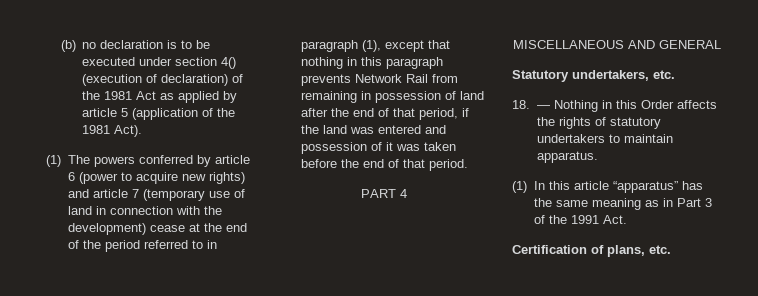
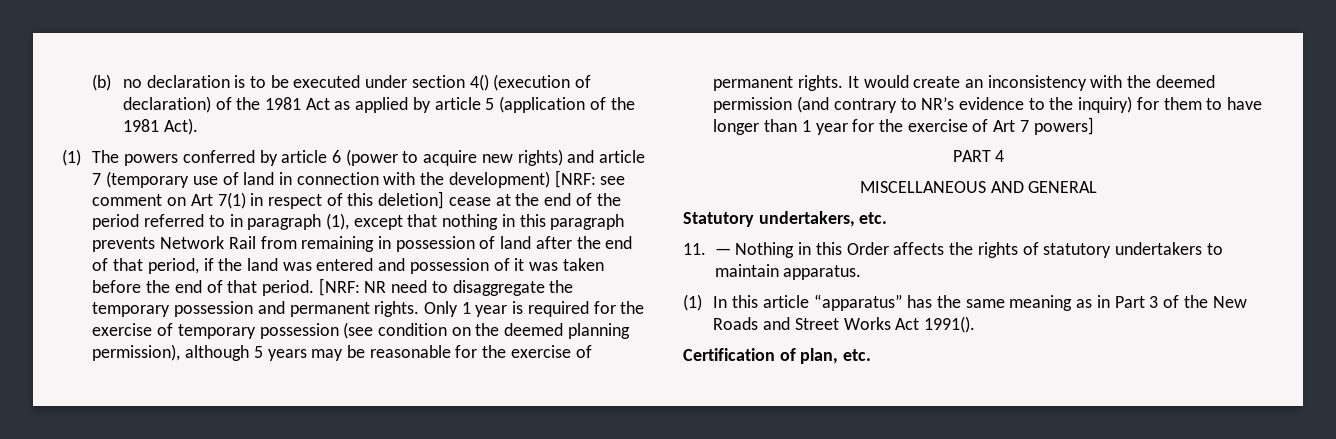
- (1) The powers conferred by article 6 (power to acquire new rights) and article 7 (temporary use of land in connection with the development) cease at the end of the period referred to in paragraph (1), except that nothing in this paragraph prevents Network Rail from remaining in possession of land after the end of that period, if the land was entered and possession of it was taken before the end of that period.
+ (1) The powers conferred by article 6 (power to acquire new rights) and article 7 (temporary use of land in connection with the development) [NRF: see comment on Art 7(1) in respect of this deletion] cease at the end of the period referred to in paragraph (1), except that nothing in this paragraph prevents Network Rail from remaining in possession of land after the end of that period, if the land was entered and possession of it was taken before the end of that period. [NRF: NR need to disaggregate the temporary possession and permanent rights. Only 1 year is required for the exercise of temporary possession (see condition on the deemed planning permission), although 5 years may be reasonable for the exercise of permanent rights. It would create an inconsistency with the deemed permission (and contrary to NR’s evidence to the inquiry) for them to have longer than 1 year for the exercise of Art 7 powers]
- 18. — Nothing in this Order affects the rights of statutory undertakers to maintain apparatus.
+ 11. — Nothing in this Order affects the rights of statutory undertakers to maintain apparatus.
- (1) In this article “apparatus” has the same meaning as in Part 3 of the 1991 Act.
+ (1) In this article “apparatus” has the same meaning as in Part 3 of the New Roads and Street Works Act 1991().
- Certification of plans, etc.
+ Certification of plan, etc.

